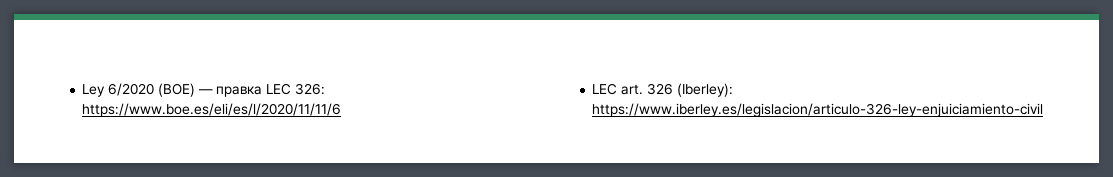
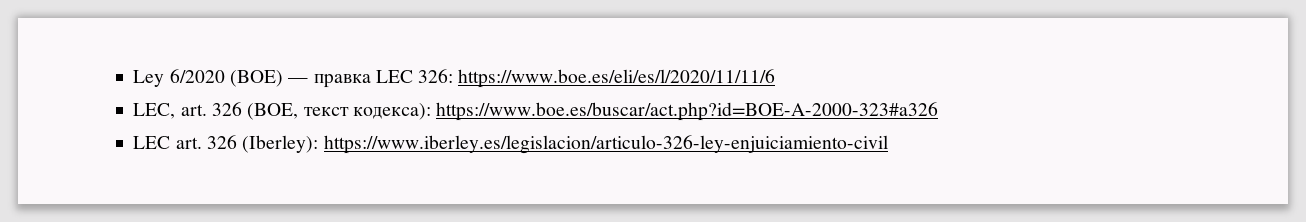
+ LEC, art. 326 (BOE, текст кодекса): https://www.boe.es/buscar/act.php?id=BOE-A-2000-323#a326

